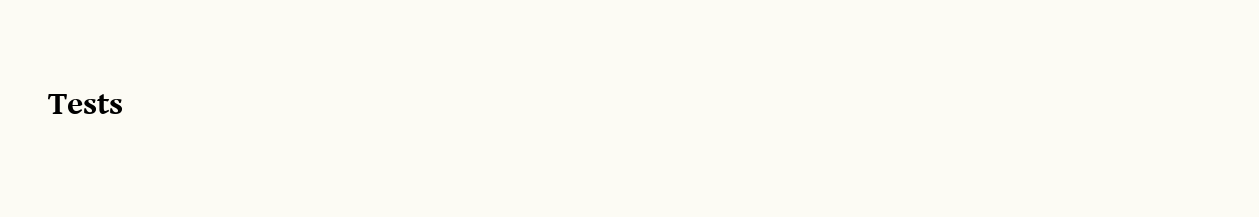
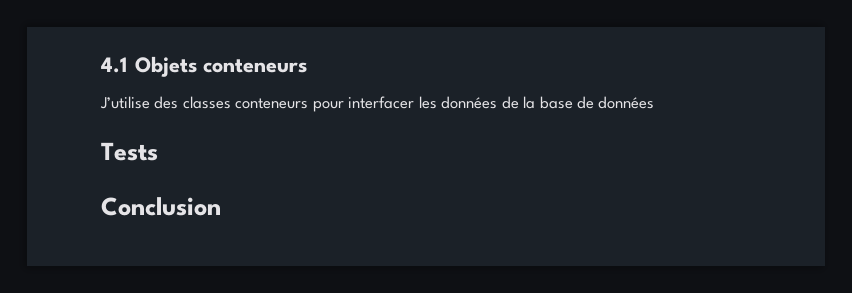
+ 4.1 Objets conteneurs
+ J’utilise des classes conteneurs pour interfacer les données de la base de données
+ Conclusion

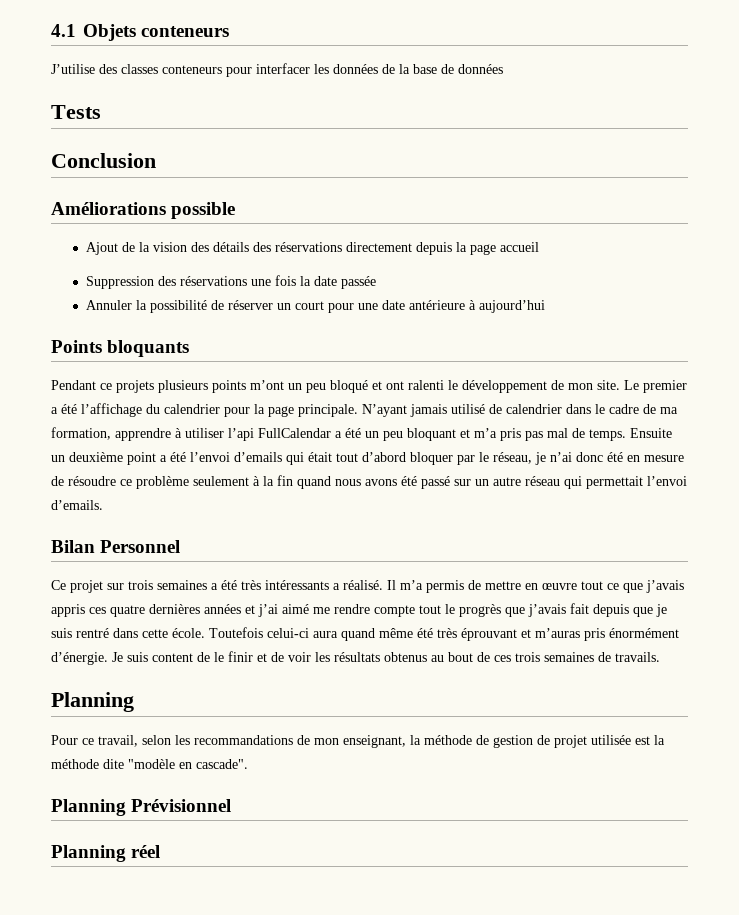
+ Améliorations possible
+ Ajout de la vision des détails des réservations directement depuis la page accueil
+ Suppression des réservations une fois la date passée
+ Annuler la possibilité de réserver un court pour une date antérieure à aujourd’hui
+ Points bloquants
+ Pendant ce projets plusieurs points m’ont un peu bloqué et ont ralenti le développement de mon site. Le premier a été l’affichage du calendrier pour la page principale. N’ayant jamais utilisé de calendrier dans le cadre de ma formation, apprendre à utiliser l’api FullCalendar a été un peu bloquant et m’a pris pas mal de temps. Ensuite un deuxième point a été l’envoi d’emails qui était tout d’abord bloquer par le réseau, je n’ai donc été en mesure de résoudre ce problème seulement à la fin quand nous avons été passé sur un autre réseau qui permettait l’envoi d’emails.
+ Bilan Personnel
+ Ce projet sur trois semaines a été très intéressants a réalisé. Il m’a permis de mettre en œuvre tout ce que j’avais appris ces quatre dernières années et j’ai aimé me rendre compte tout le progrès que j’avais fait depuis que je suis rentré dans cette école. Toutefois celui-ci aura quand même été très éprouvant et m’auras pris énormément d’énergie. Je suis content de le finir et de voir les résultats obtenus au bout de ces trois semaines de travails.
+ Planning
+ Pour ce travail, selon les recommandations de mon enseignant, la méthode de gestion de projet utilisée est la méthode dite "modèle en cascade".
+ Planning Prévisionnel
+ Planning réel

